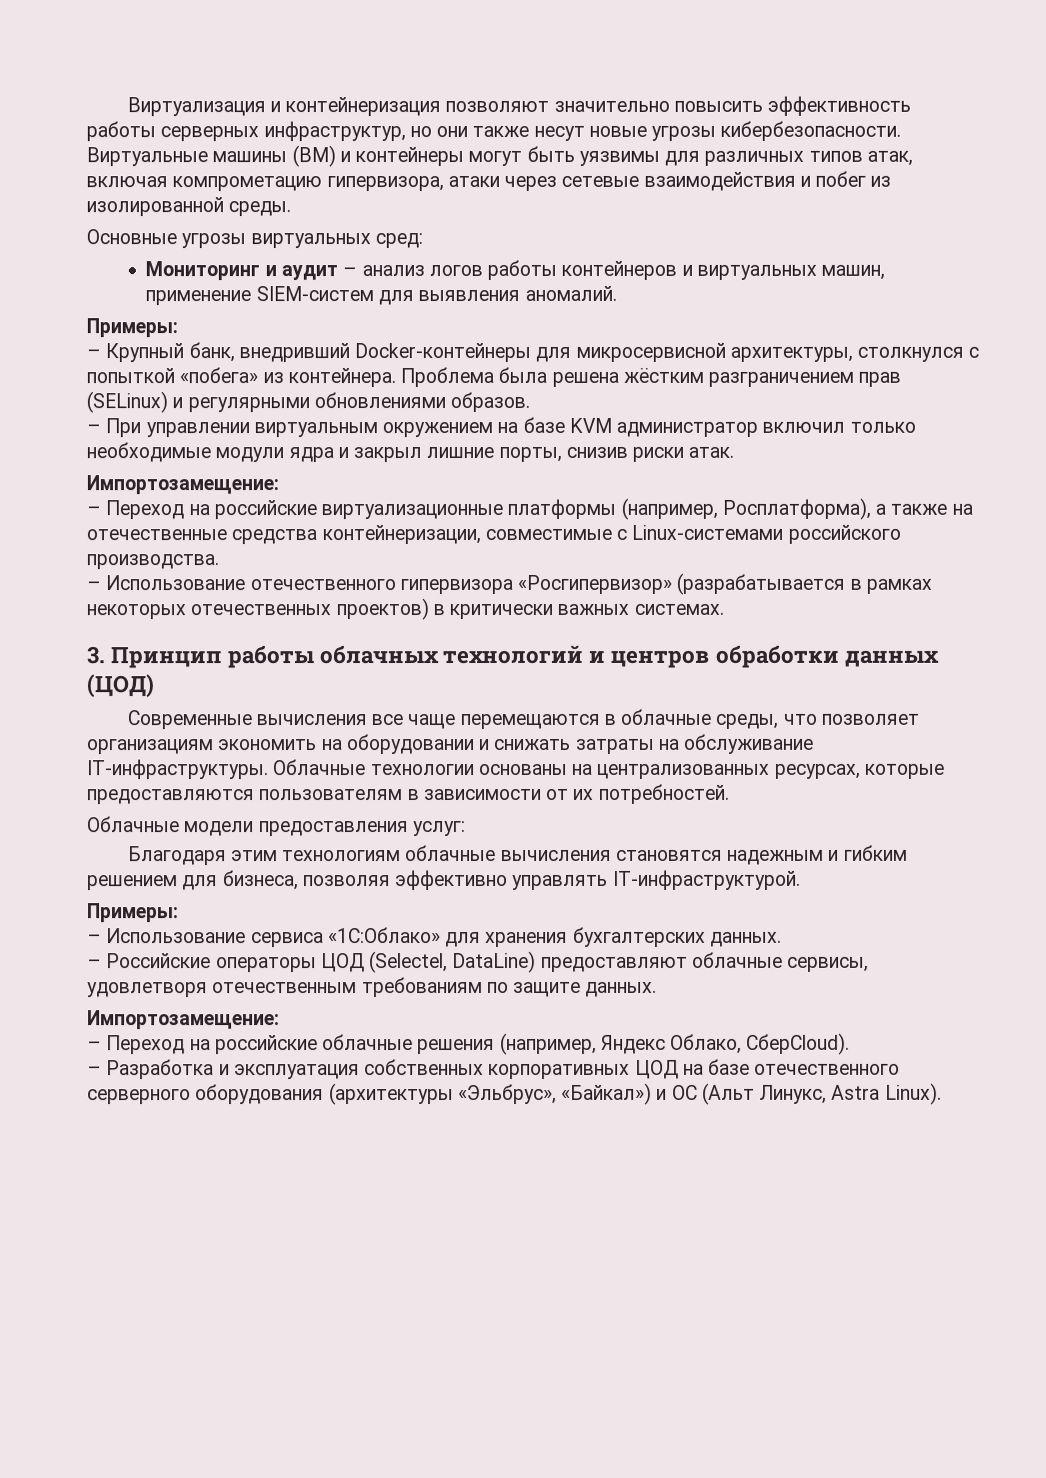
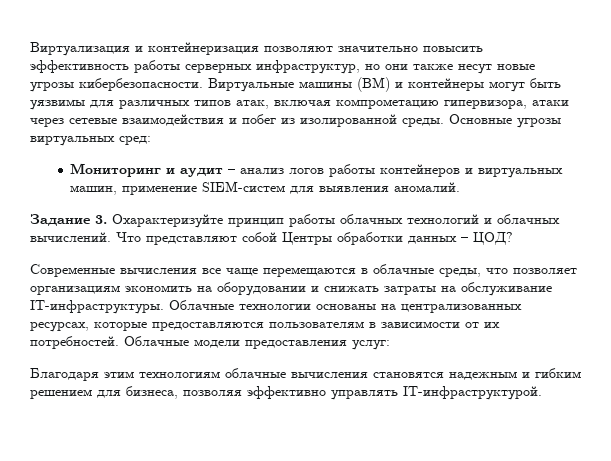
- Виртуальные машины (ВМ) и контейнеры могут быть уязвимы для различных типов атак, включая компрометацию гипервизора, атаки через сетевые взаимодействия и побег из изолированной среды.
- Основные угрозы виртуальных сред:
+ Виртуальные машины (ВМ) и контейнеры могут быть уязвимы для различных типов атак, включая компрометацию гипервизора, атаки через сетевые взаимодействия и побег из изолированной среды. Основные угрозы виртуальных сред:
  Мониторинг и аудит – анализ логов работы контейнеров и виртуальных машин, применение SIEM-систем для выявления аномалий.
- Примеры:
- – Крупный банк, внедривший Docker-контейнеры для микросервисной архитектуры, столкнулся с попыткой «побега» из контейнера. Проблема была решена жёстким разграничением прав (SELinux) и регулярными обновлениями образов.
- – При управлении виртуальным окружением на базе KVM администратор включил только необходимые модули ядра и закрыл лишние порты, снизив риски атак.
- Импортозамещение:
- – Переход на российские виртуализационные платформы (например, Росплатформа), а также на отечественные средства контейнеризации, совместимые с Linux-системами российского производства.
- – Использование отечественного гипервизора «Росгипервизор» (разрабатывается в рамках некоторых отечественных проектов) в критически важных системах.
- 3. Принцип работы облачных технологий и центров обработки данных (ЦОД)
+ Задание 3. Охарактеризуйте принцип работы облачных технологий и облачных вычислений. Что представляют собой Центры обработки данных – ЦОД?
- Облачные технологии основаны на централизованных ресурсах, которые предоставляются пользователям в зависимости от их потребностей.
- Облачные модели предоставления услуг:
+ Облачные технологии основаны на централизованных ресурсах, которые предоставляются пользователям в зависимости от их потребностей. Облачные модели предоставления услуг:
  Благодаря этим технологиям облачные вычисления становятся надежным и гибким решением для бизнеса, позволяя эффективно управлять IT-инфраструктурой.
- Примеры:
- – Использование сервиса «1С:Облако» для хранения бухгалтерских данных.
- – Российские операторы ЦОД (Selectel, DataLine) предоставляют облачные сервисы, удовлетворя отечественным требованиям по защите данных.
- Импортозамещение:
- – Переход на российские облачные решения (например, Яндекс Облако, СберCloud).
- – Разработка и эксплуатация собственных корпоративных ЦОД на базе отечественного серверного оборудования (архитектуры «Эльбрус», «Байкал») и ОС (Альт Линукс, Astra Linux).

